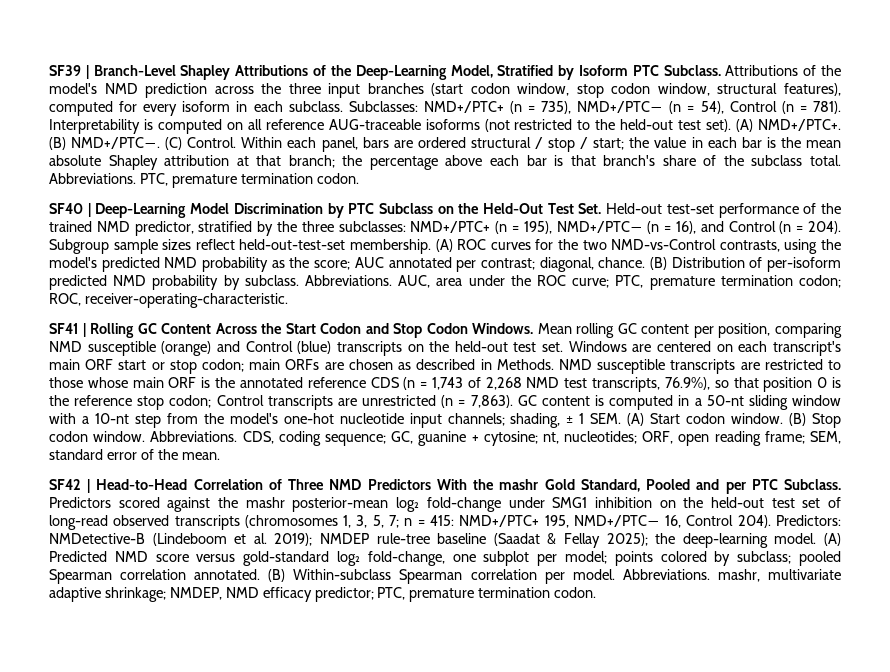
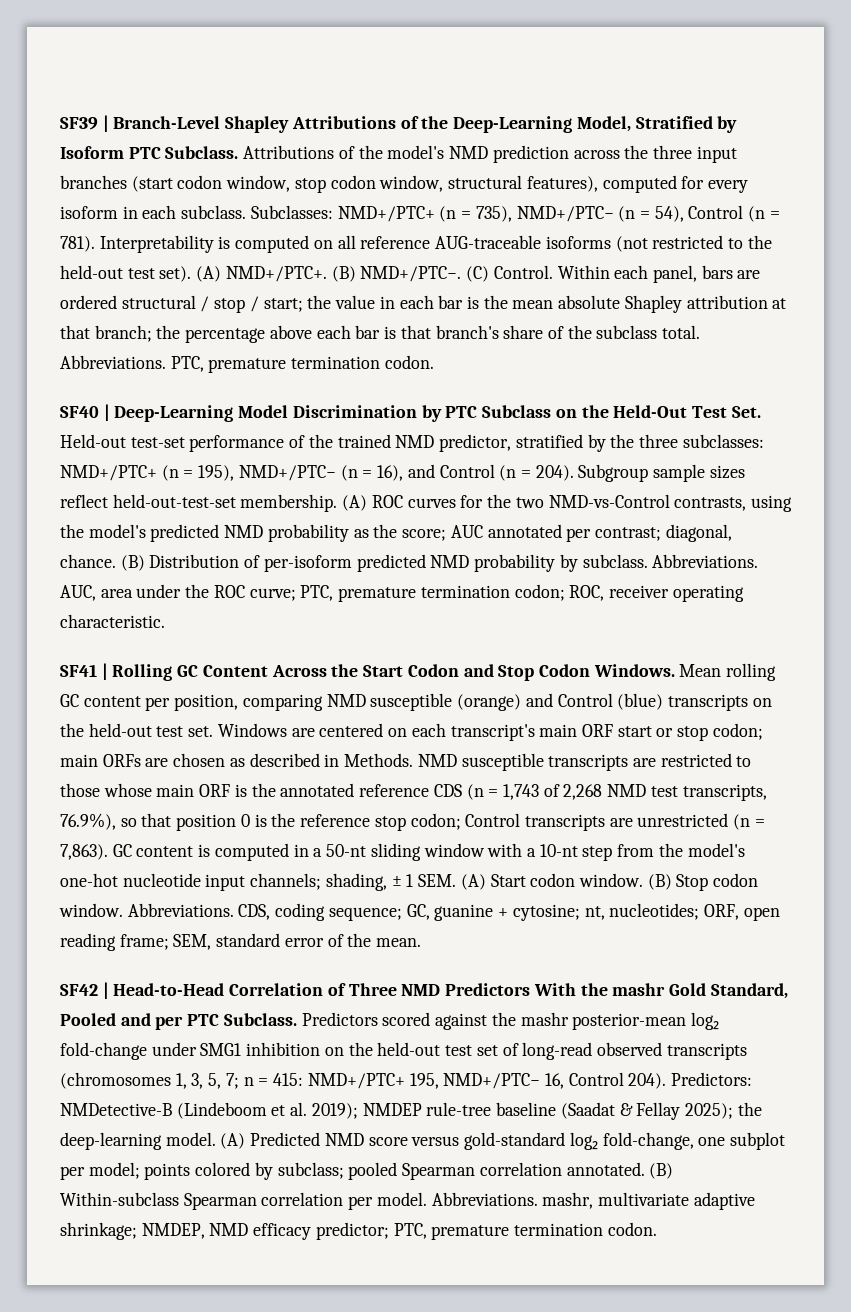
- AUC, area under the ROC curve; PTC, premature termination codon; ROC, receiver-operating-characteristic.
+ AUC, area under the ROC curve; PTC, premature termination codon; ROC, receiver operating characteristic.

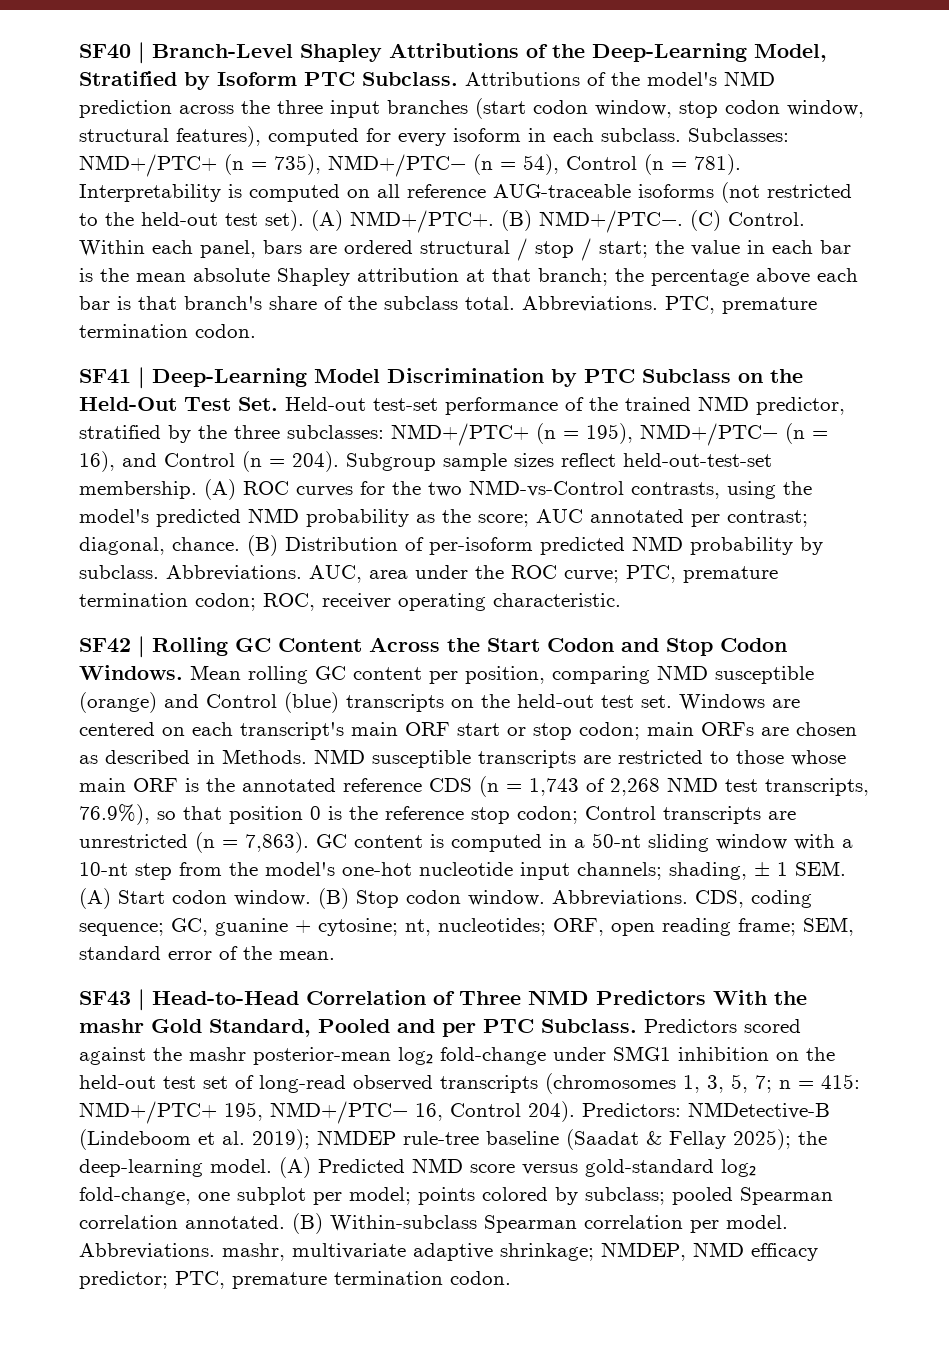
- SF39 | Branch-Level Shapley Attributions of the Deep-Learning Model, Stratified by Isoform PTC Subclass.
+ SF40 | Branch-Level Shapley Attributions of the Deep-Learning Model, Stratified by Isoform PTC Subclass.
- SF40 | Deep-Learning Model Discrimination by PTC Subclass on the Held-Out Test Set. Held-out test-set performance of the trained NMD predictor, stratified by the three subclasses: NMD+/PTC+ (n = 195), NMD+/PTC− (n = 16), and Control (n = 204).
+ SF41 | Deep-Learning Model Discrimination by PTC Subclass on the Held-Out Test Set. Held-out test-set performance of the trained NMD predictor, stratified by the three subclasses: NMD+/PTC+ (n = 195), NMD+/PTC− (n = 16), and Control (n = 204).
- SF41 | Rolling GC Content Across the Start Codon and Stop Codon Windows.
+ SF42 | Rolling GC Content Across the Start Codon and Stop Codon Windows.
- SF42 | Head-to-Head Correlation of Three NMD Predictors With the mashr Gold Standard, Pooled and per PTC Subclass.
+ SF43 | Head-to-Head Correlation of Three NMD Predictors With the mashr Gold Standard, Pooled and per PTC Subclass.

